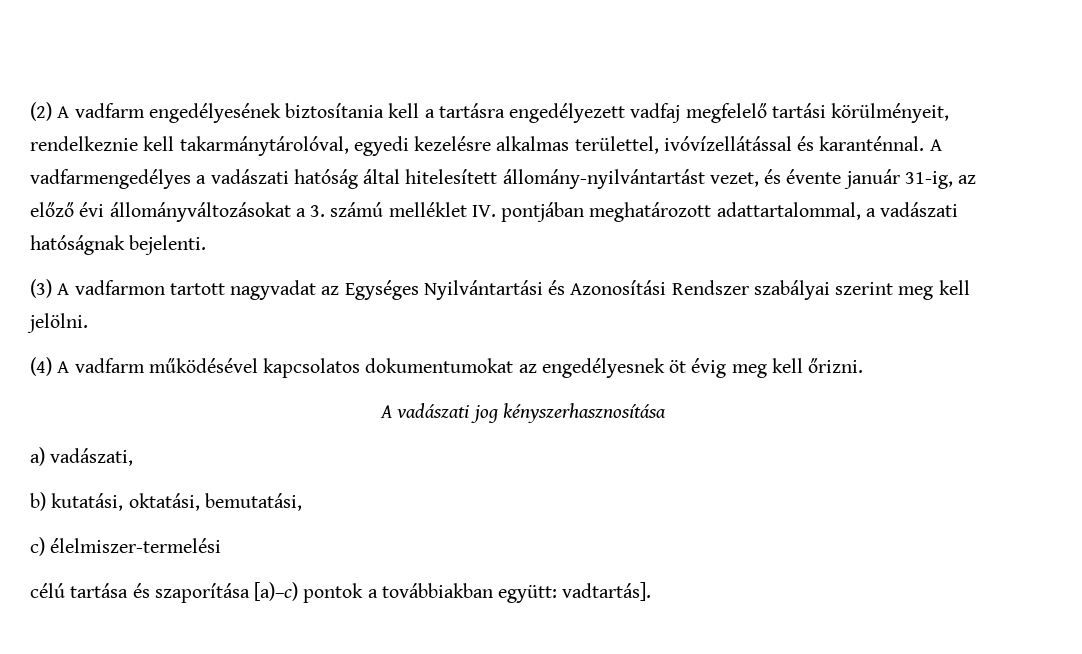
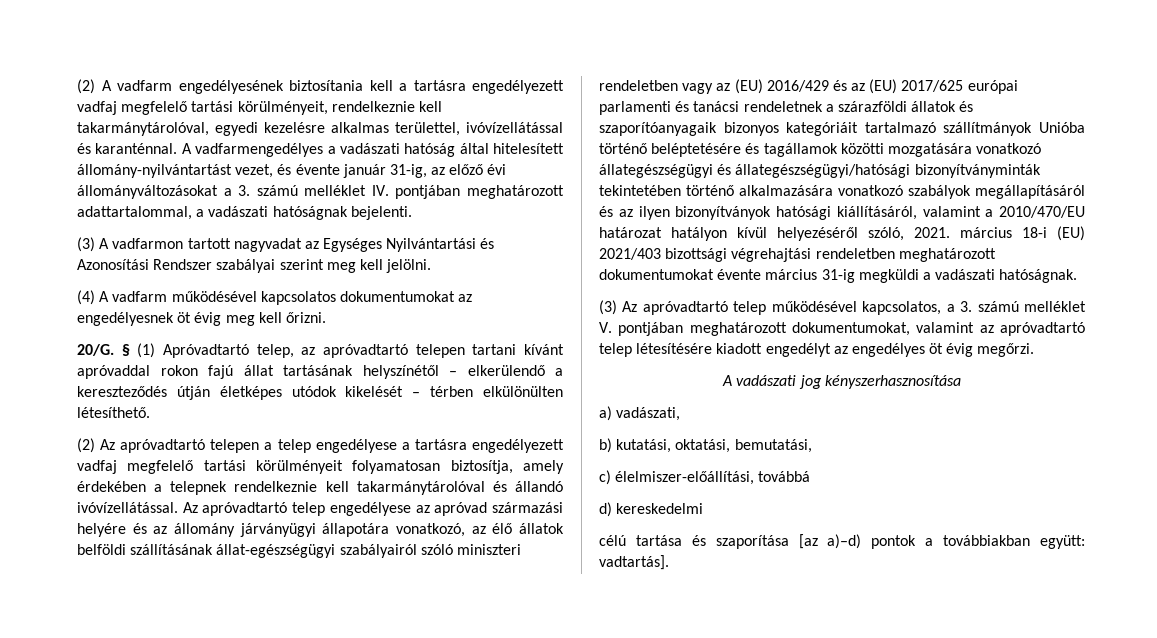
+ 20/G. § (1) Apróvadtartó telep, az apróvadtartó telepen tartani kívánt apróvaddal rokon fajú állat tartásának helyszínétől – elkerülendő a kereszteződés útján életképes utódok kikelését – térben elkülönülten létesíthető.
+ (2) Az apróvadtartó telepen a telep engedélyese a tartásra engedélyezett vadfaj megfelelő tartási körülményeit folyamatosan biztosítja, amely érdekében a telepnek rendelkeznie kell takarmánytárolóval és állandó ivóvízellátással. Az apróvadtartó telep engedélyese az apróvad származási helyére és az állomány járványügyi állapotára vonatkozó, az élő állatok belföldi szállításának állat-egészségügyi szabályairól szóló miniszteri rendeletben vagy az (EU) 2016/429 és az (EU) 2017/625 európai parlamenti és tanácsi rendeletnek a szárazföldi állatok és szaporítóanyagaik bizonyos kategóriáit tartalmazó szállítmányok Unióba történő beléptetésére és tagállamok közötti mozgatására vonatkozó állategészségügyi és állategészségügyi/hatósági bizonyítványminták tekintetében történő alkalmazására vonatkozó szabályok megállapításáról és az ilyen bizonyítványok hatósági kiállításáról, valamint a 2010/470/EU határozat hatályon kívül helyezéséről szóló, 2021. március 18-i (EU) 2021/403 bizottsági végrehajtási rendeletben meghatározott dokumentumokat évente március 31-ig megküldi a vadászati hatóságnak.
+ (3) Az apróvadtartó telep működésével kapcsolatos, a 3. számú melléklet V. pontjában meghatározott dokumentumokat, valamint az apróvadtartó telep létesítésére kiadott engedélyt az engedélyes öt évig megőrzi.
- c) élelmiszer-termelési
+ c) élelmiszer-előállítási, továbbá
+ d) kereskedelmi
- célú tartása és szaporítása [a)–c) pontok a továbbiakban együtt: vadtartás].
+ célú tartása és szaporítása [az a)–d) pontok a továbbiakban együtt: vadtartás].

